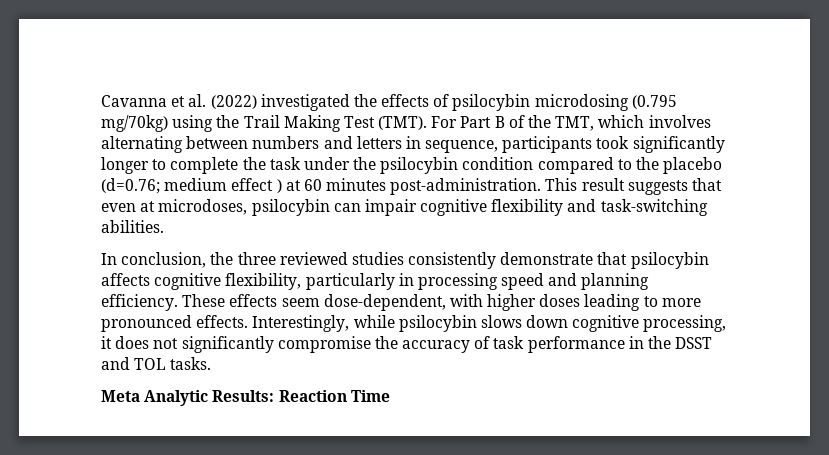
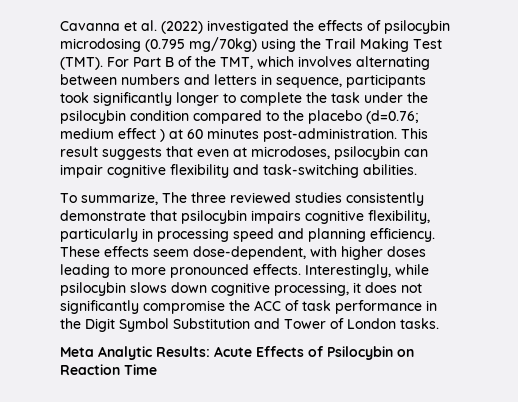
- In conclusion, the three reviewed studies consistently demonstrate that psilocybin affects cognitive flexibility, particularly in processing speed and planning efficiency.
+ To summarize, The three reviewed studies consistently demonstrate that psilocybin impairs cognitive flexibility, particularly in processing speed and planning efficiency.
- Interestingly, while psilocybin slows down cognitive processing, it does not significantly compromise the accuracy of task performance in the DSST and TOL tasks.
+ Interestingly, while psilocybin slows down cognitive processing, it does not significantly compromise the ACC of task performance in the Digit Symbol Substitution and Tower of London tasks.
- Meta Analytic Results: Reaction Time
+ Meta Analytic Results: Acute Effects of Psilocybin on Reaction Time

